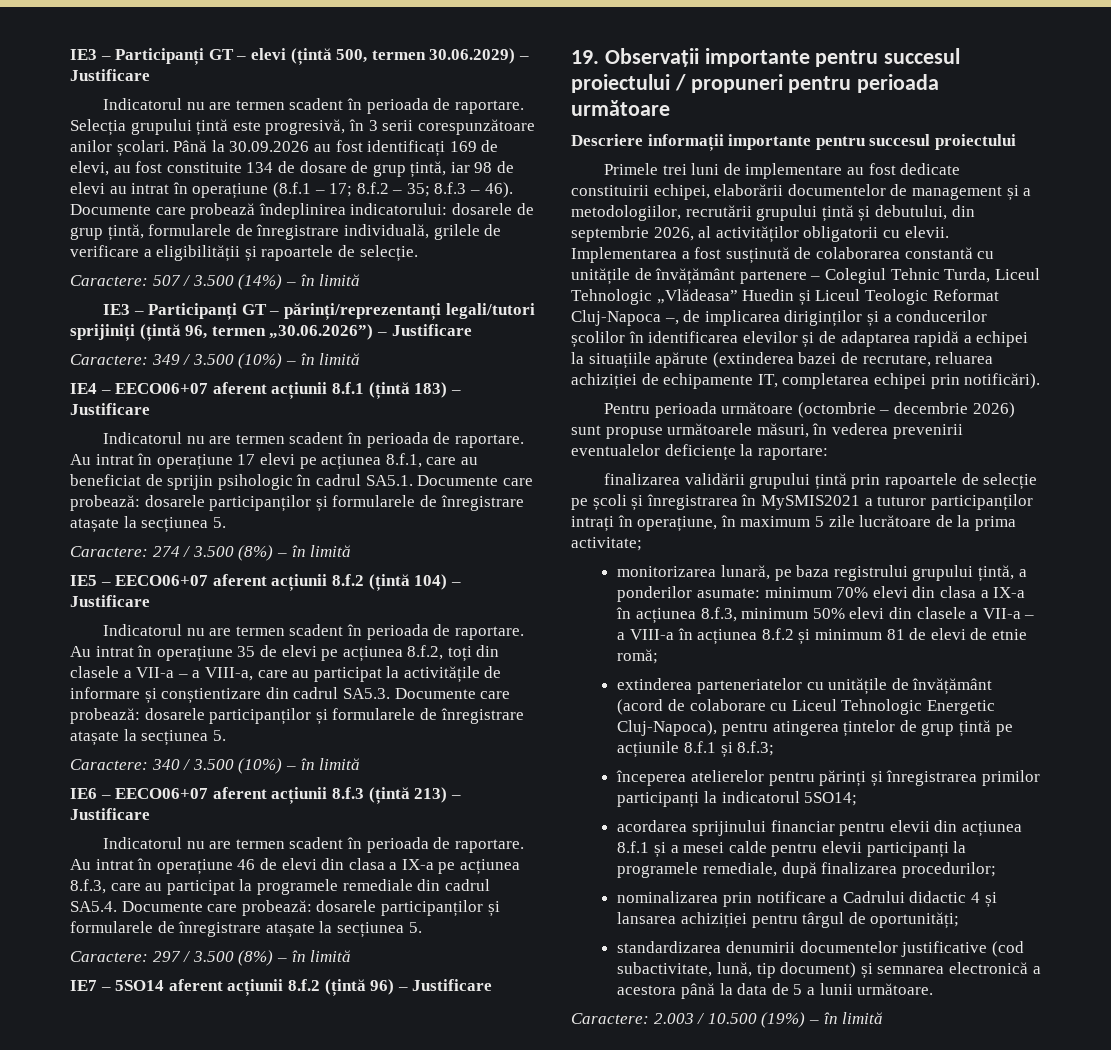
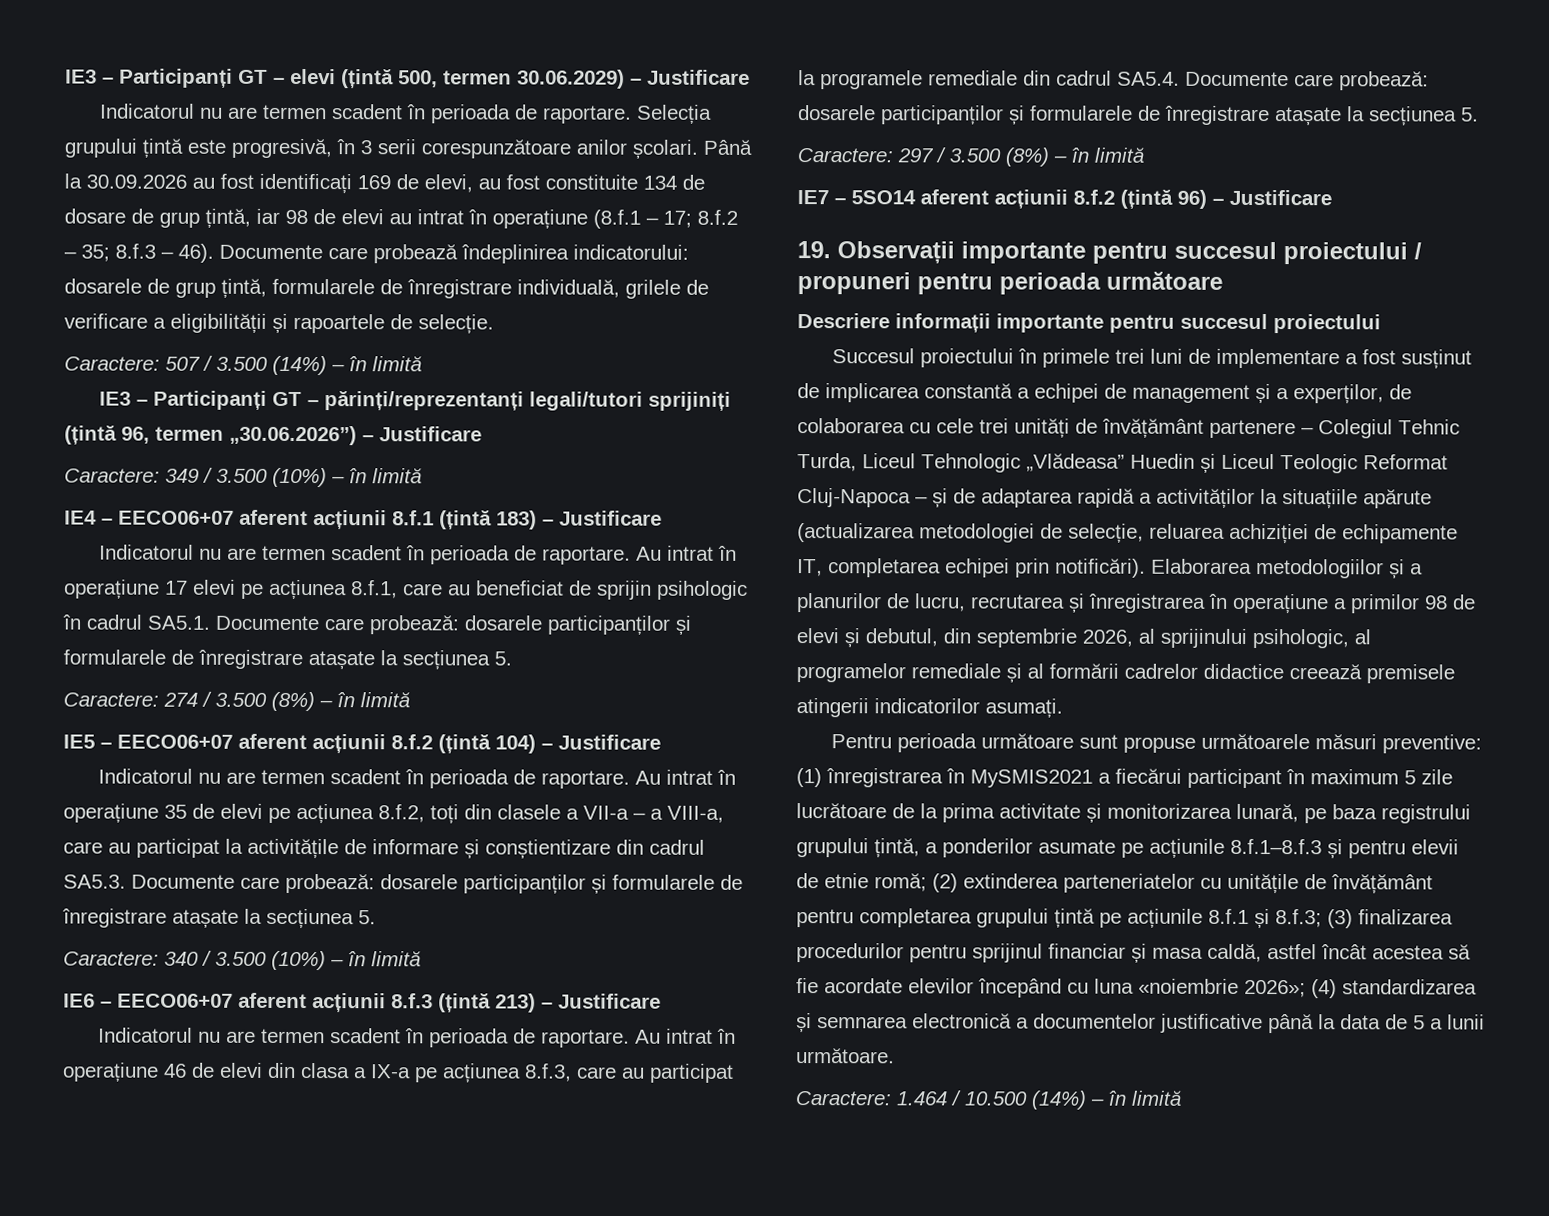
- Primele trei luni de implementare au fost dedicate constituirii echipei, elaborării documentelor de management și a metodologiilor, recrutării grupului țintă și debutului, din septembrie 2026, al activităților obligatorii cu elevii. Implementarea a fost susținută de colaborarea constantă cu unitățile de învățământ partenere – Colegiul Tehnic Turda, Liceul Tehnologic „Vlădeasa” Huedin și Liceul Teologic Reformat Cluj-Napoca –, de implicarea diriginților și a conducerilor școlilor în identificarea elevilor și de adaptarea rapidă a echipei la situațiile apărute (extinderea bazei de recrutare, reluarea achiziției de echipamente IT, completarea echipei prin notificări).
- Pentru perioada următoare (octombrie – decembrie 2026) sunt propuse următoarele măsuri, în vederea prevenirii eventualelor deficiențe la raportare:
- finalizarea validării grupului țintă prin rapoartele de selecție pe școli și înregistrarea în MySMIS2021 a tuturor participanților intrați în operațiune, în maximum 5 zile lucrătoare de la prima activitate;
- monitorizarea lunară, pe baza registrului grupului țintă, a ponderilor asumate: minimum 70% elevi din clasa a IX-a în acțiunea 8.f.3, minimum 50% elevi din clasele a VII-a – a VIII-a în acțiunea 8.f.2 și minimum 81 de elevi de etnie romă;
- extinderea parteneriatelor cu unitățile de învățământ (acord de colaborare cu Liceul Tehnologic Energetic Cluj-Napoca), pentru atingerea țintelor de grup țintă pe acțiunile 8.f.1 și 8.f.3;
- începerea atelierelor pentru părinți și înregistrarea primilor participanți la indicatorul 5SO14;
- acordarea sprijinului financiar pentru elevii din acțiunea 8.f.1 și a mesei calde pentru elevii participanți la programele remediale, după finalizarea procedurilor;
- nominalizarea prin notificare a Cadrului didactic 4 și lansarea achiziției pentru târgul de oportunități;
- standardizarea denumirii documentelor justificative (cod subactivitate, lună, tip document) și semnarea electronică a acestora până la data de 5 a lunii următoare.
+ Succesul proiectului în primele trei luni de implementare a fost susținut de implicarea constantă a echipei de management și a experților, de colaborarea cu cele trei unități de învățământ partenere – Colegiul Tehnic Turda, Liceul Tehnologic „Vlădeasa” Huedin și Liceul Teologic Reformat Cluj-Napoca – și de adaptarea rapidă a activităților la situațiile apărute (actualizarea metodologiei de selecție, reluarea achiziției de echipamente IT, completarea echipei prin notificări). Elaborarea metodologiilor și a planurilor de lucru, recrutarea și înregistrarea în operațiune a primilor 98 de elevi și debutul, din septembrie 2026, al sprijinului psihologic, al programelor remediale și al formării cadrelor didactice creează premisele atingerii indicatorilor asumați.
+ Pentru perioada următoare sunt propuse următoarele măsuri preventive: (1) înregistrarea în MySMIS2021 a fiecărui participant în maximum 5 zile lucrătoare de la prima activitate și monitorizarea lunară, pe baza registrului grupului țintă, a ponderilor asumate pe acțiunile 8.f.1–8.f.3 și pentru elevii de etnie romă; (2) extinderea parteneriatelor cu unitățile de învățământ pentru completarea grupului țintă pe acțiunile 8.f.1 și 8.f.3; (3) finalizarea procedurilor pentru sprijinul financiar și masa caldă, astfel încât acestea să fie acordate elevilor începând cu luna «noiembrie 2026»; (4) standardizarea și semnarea electronică a documentelor justificative până la data de 5 a lunii următoare.
- Caractere: 2.003 / 10.500 (19%) – în limită
+ Caractere: 1.464 / 10.500 (14%) – în limită

